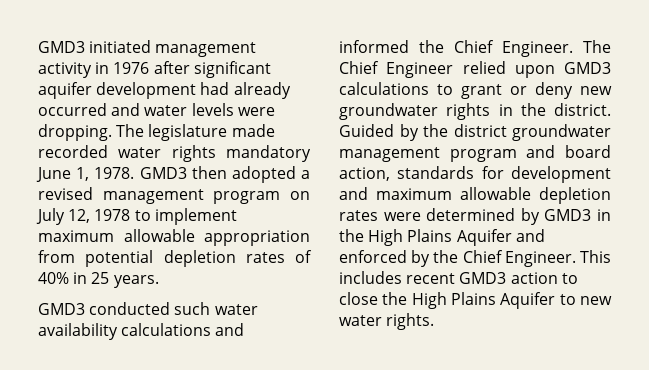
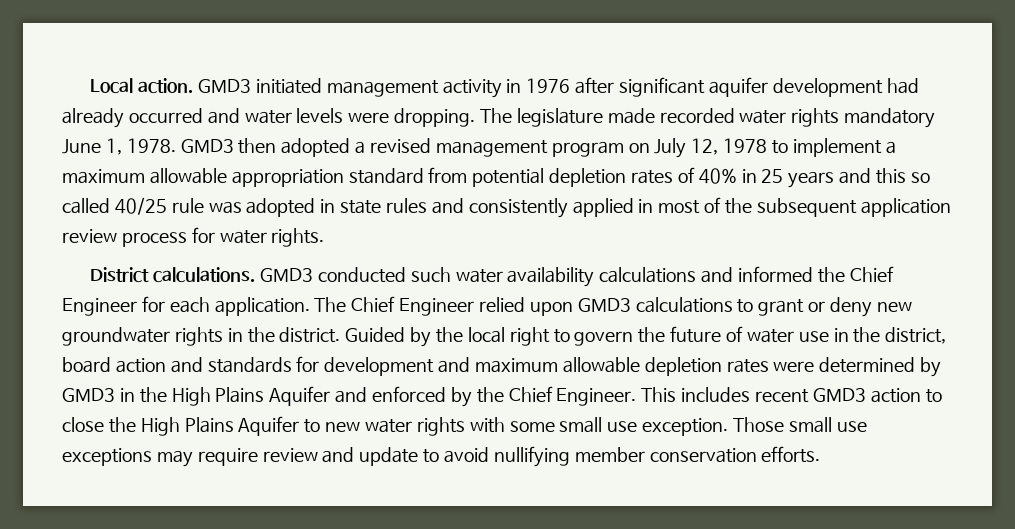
+ Local action.
- GMD3 then adopted a revised management program on July 12, 1978 to implement maximum allowable appropriation from potential depletion rates of 40% in 25 years.
- GMD3 conducted such water availability calculations and informed the Chief Engineer.
+ GMD3 then adopted a revised management program on July 12, 1978 to implement a maximum allowable appropriation standard from potential depletion rates of 40% in 25 years and this so called 40/25 rule was adopted in state rules and consistently applied in most of the subsequent application review process for water rights.
+ District calculations. GMD3 conducted such water availability calculations and informed the Chief Engineer for each application.
- Guided by the district groundwater management program and board action, standards for development and maximum allowable depletion rates were determined by GMD3 in the High Plains Aquifer and enforced by the Chief Engineer.
+ Guided by the local right to govern the future of water use in the district, board action and standards for development and maximum allowable depletion rates were determined by GMD3 in the High Plains Aquifer and enforced by the Chief Engineer.
- This includes recent GMD3 action to close the High Plains Aquifer to new water rights.
+ This includes recent GMD3 action to close the High Plains Aquifer to new water rights with some small use exception. Those small use exceptions may require review and update to avoid nullifying member conservation efforts.

